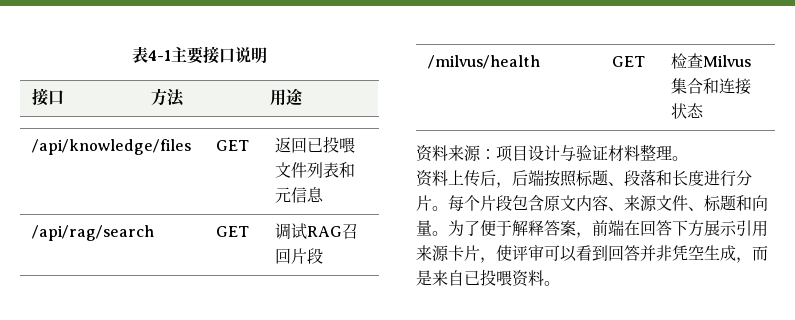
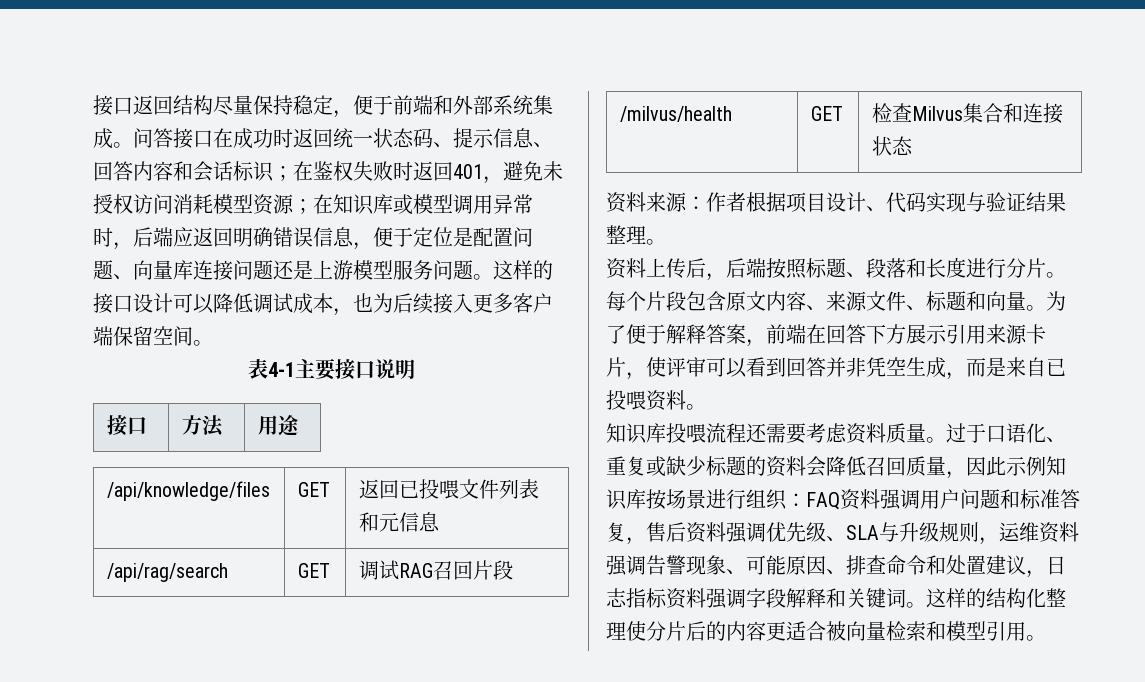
+ 接口返回结构尽量保持稳定，便于前端和外部系统集成。问答接口在成功时返回统一状态码、提示信息、回答内容和会话标识；在鉴权失败时返回401，避免未授权访问消耗模型资源；在知识库或模型调用异常时，后端应返回明确错误信息，便于定位是配置问题、向量库连接问题还是上游模型服务问题。这样的接口设计可以降低调试成本，也为后续接入更多客户端保留空间。
- 资料来源：项目设计与验证材料整理。
+ 资料来源：作者根据项目设计、代码实现与验证结果整理。
+ 知识库投喂流程还需要考虑资料质量。过于口语化、重复或缺少标题的资料会降低召回质量，因此示例知识库按场景进行组织：FAQ资料强调用户问题和标准答复，售后资料强调优先级、SLA与升级规则，运维资料强调告警现象、可能原因、排查命令和处置建议，日志指标资料强调字段解释和关键词。这样的结构化整理使分片后的内容更适合被向量检索和模型引用。

